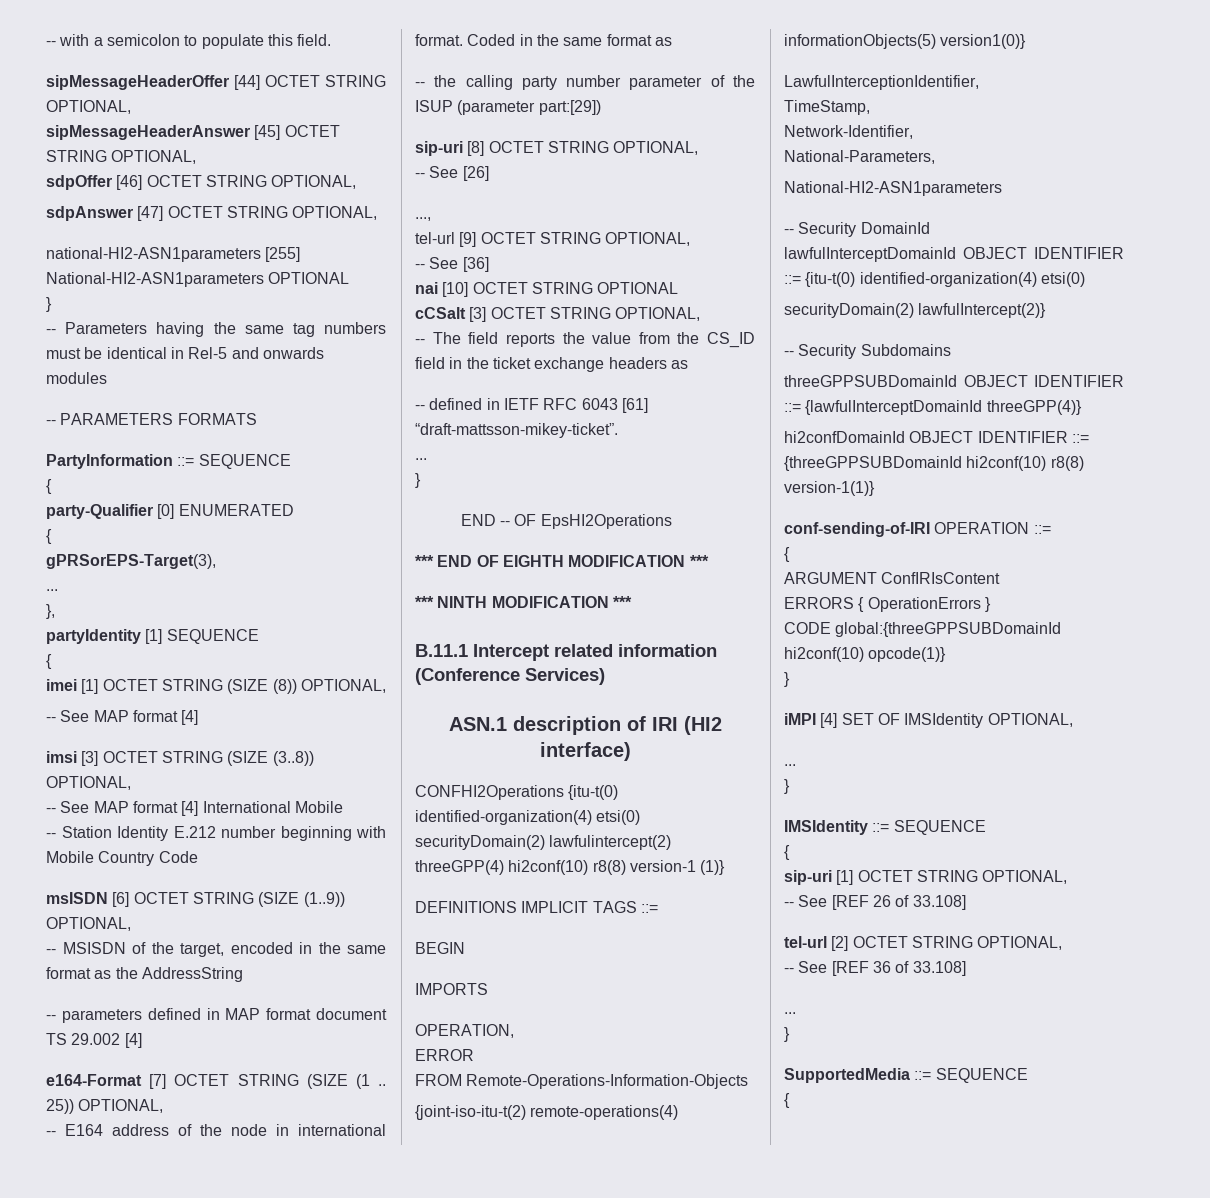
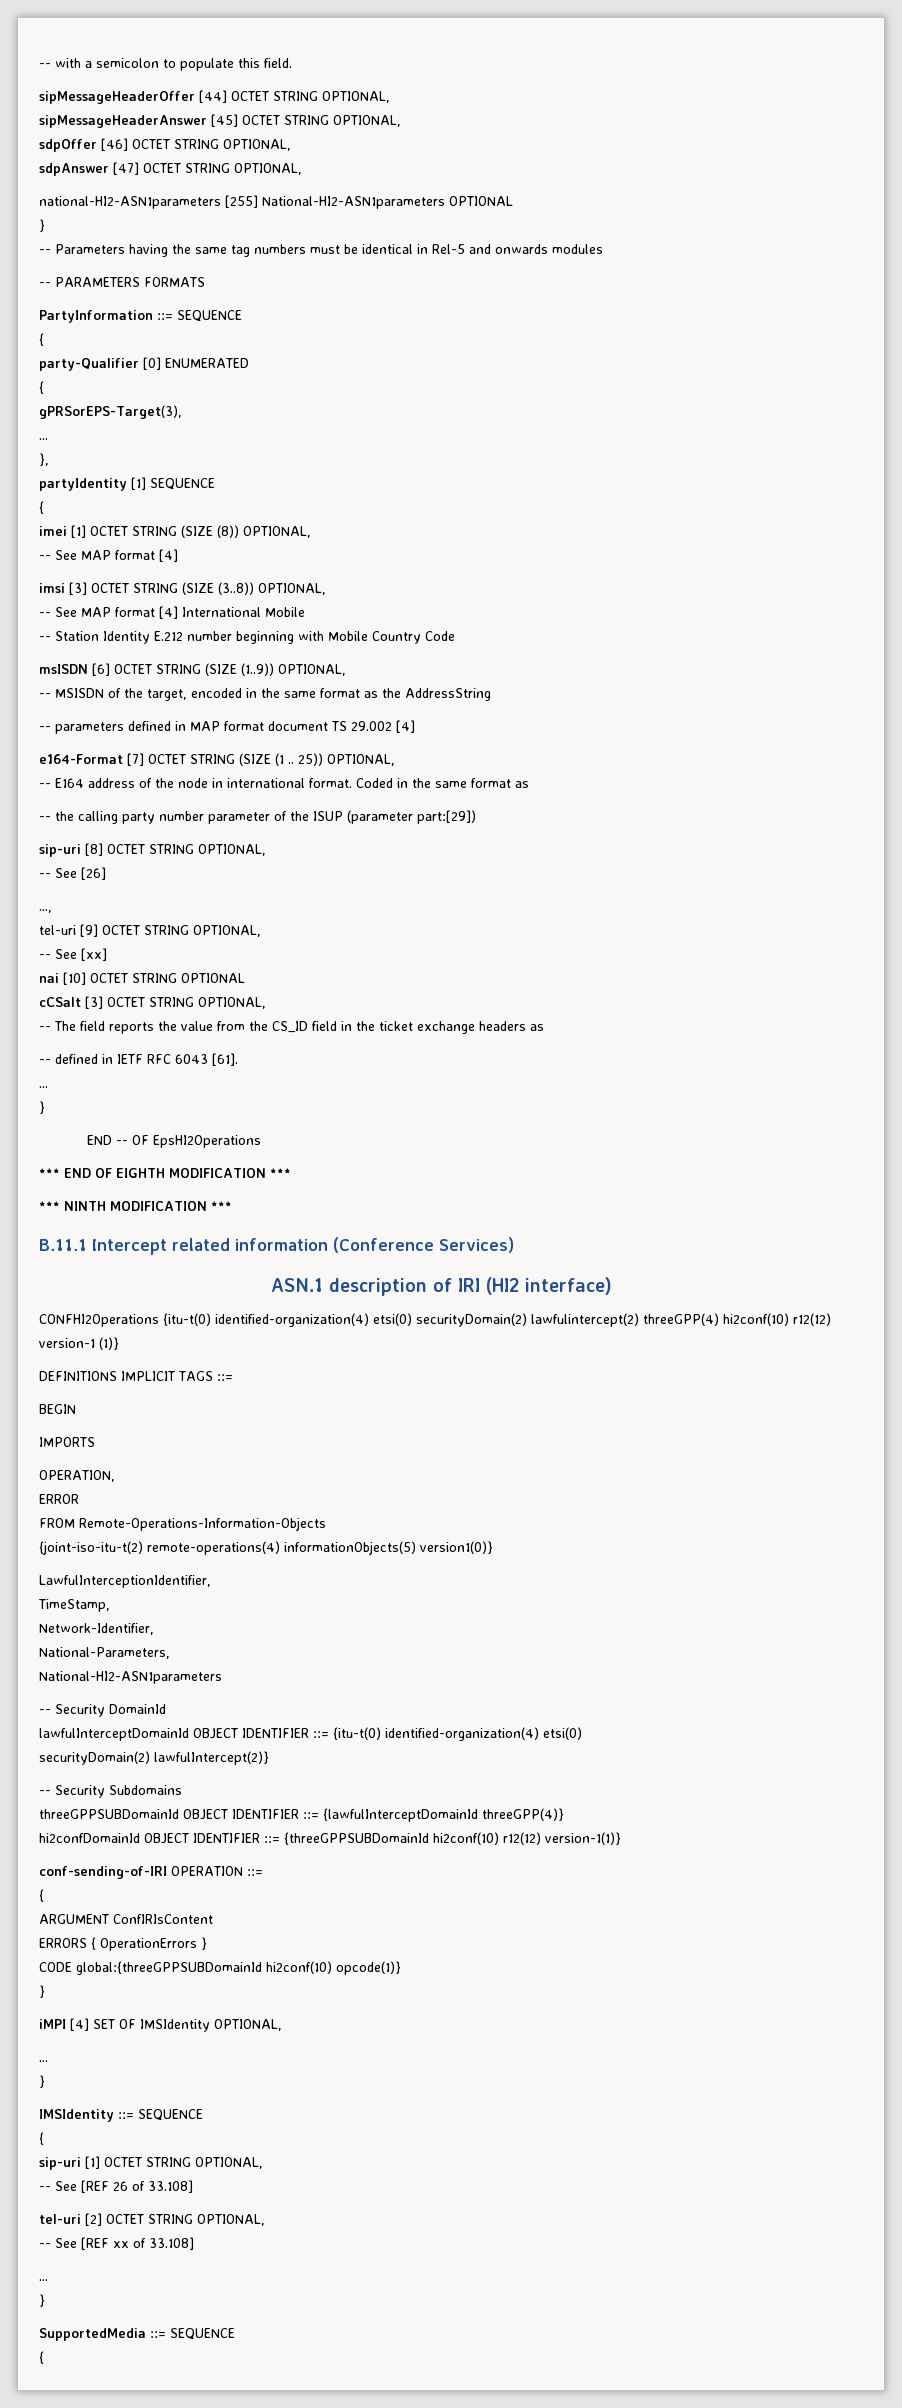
- tel-url [9] OCTET STRING OPTIONAL,
+ tel-uri [9] OCTET STRING OPTIONAL,
- -- See [36]
+ -- See [xx]
- -- defined in IETF RFC 6043 [61] “draft-mattsson-mikey-ticket”.
+ -- defined in IETF RFC 6043 [61].
- CONFHI2Operations {itu-t(0) identified-organization(4) etsi(0) securityDomain(2) lawfulintercept(2) threeGPP(4) hi2conf(10) r8(8) version-1 (1)}
+ CONFHI2Operations {itu-t(0) identified-organization(4) etsi(0) securityDomain(2) lawfulintercept(2) threeGPP(4) hi2conf(10) r12(12) version-1 (1)}
- hi2confDomainId OBJECT IDENTIFIER ::= {threeGPPSUBDomainId hi2conf(10) r8(8) version-1(1)}
+ hi2confDomainId OBJECT IDENTIFIER ::= {threeGPPSUBDomainId hi2conf(10) r12(12) version-1(1)}
- tel-url [2] OCTET STRING OPTIONAL,
+ tel-uri [2] OCTET STRING OPTIONAL,
- -- See [REF 36 of 33.108]
+ -- See [REF xx of 33.108]

